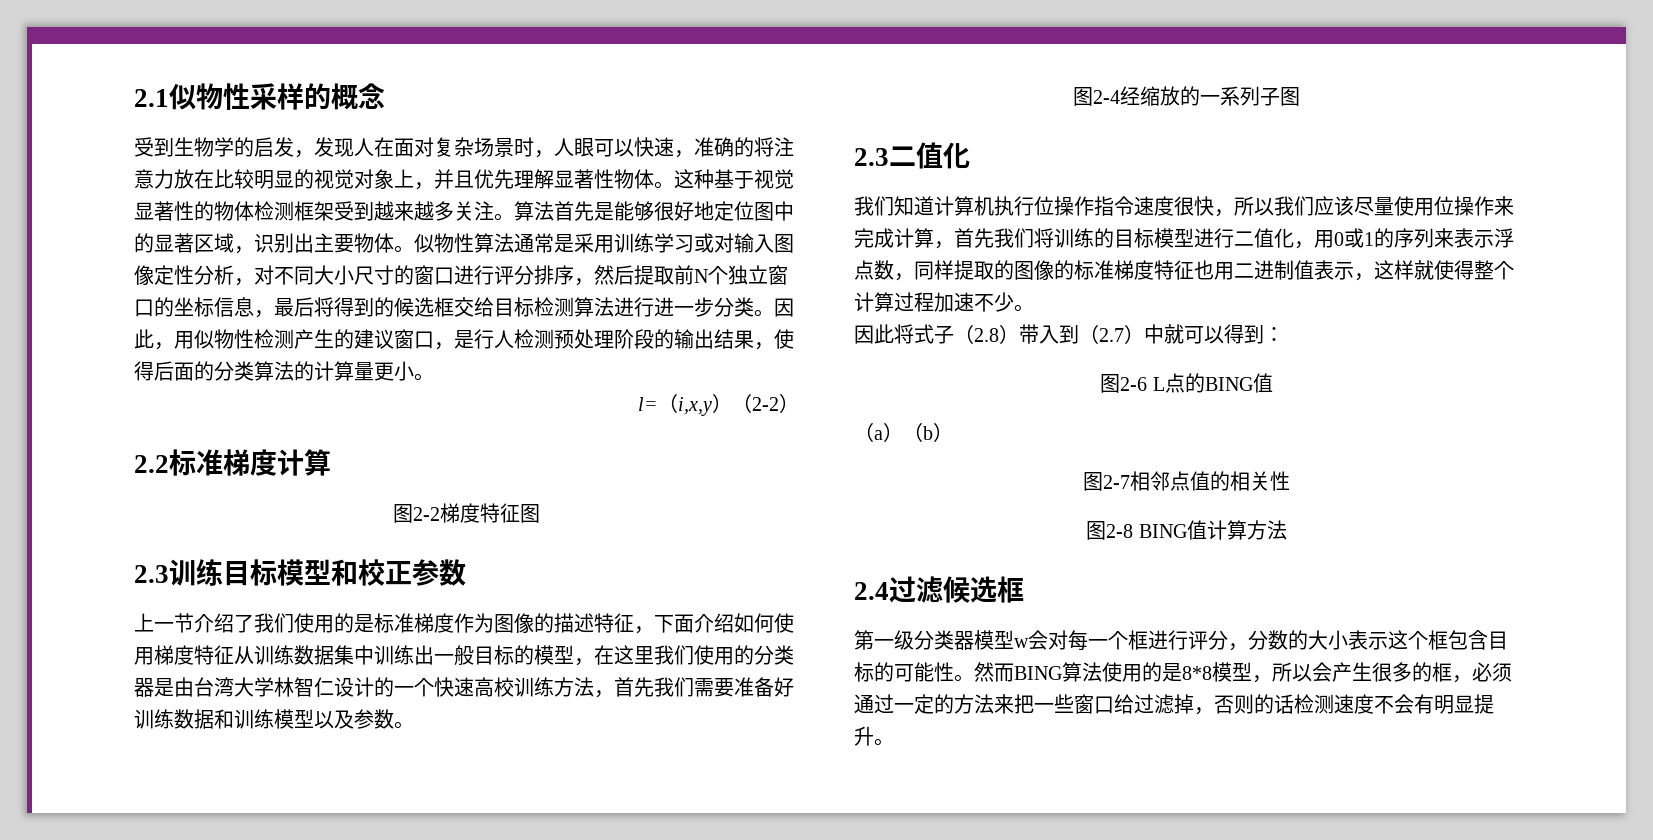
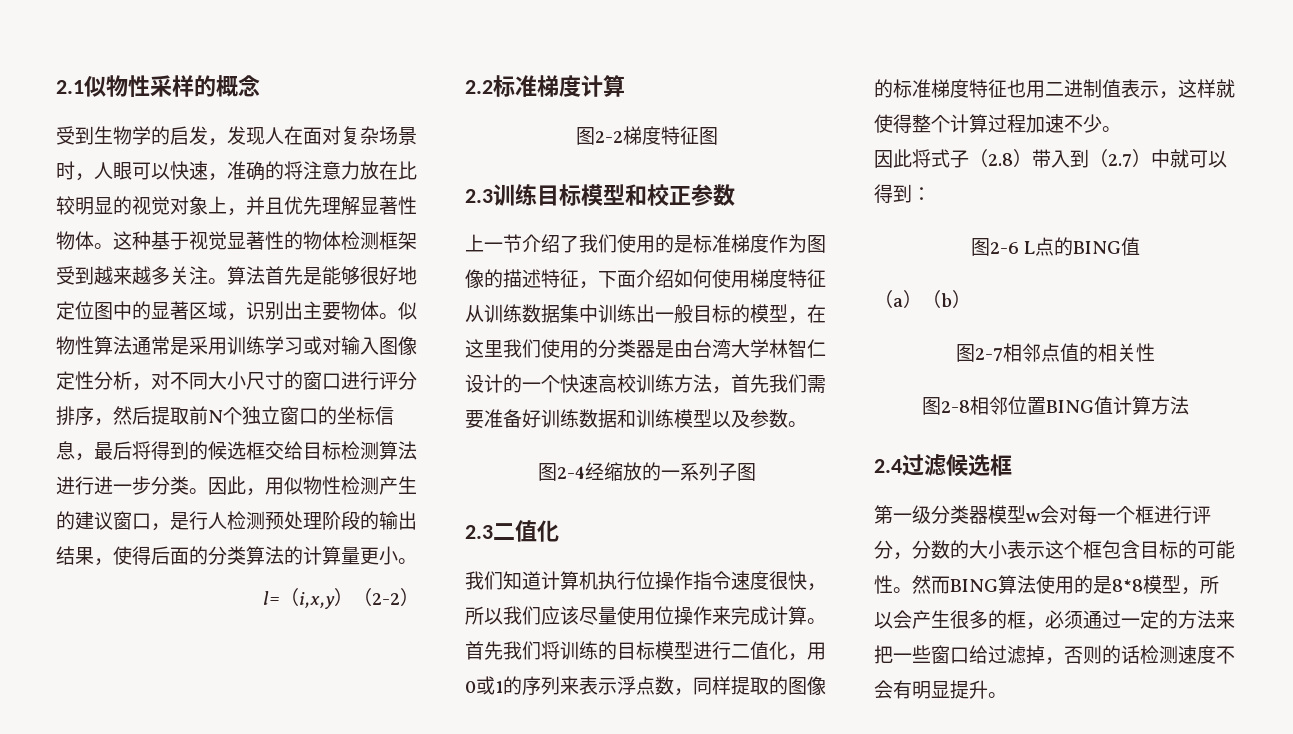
- 我们知道计算机执行位操作指令速度很快，所以我们应该尽量使用位操作来完成计算，首先我们将训练的目标模型进行二值化，用0或1的序列来表示浮点数，同样提取的图像的标准梯度特征也用二进制值表示，这样就使得整个计算过程加速不少。
+ 我们知道计算机执行位操作指令速度很快，所以我们应该尽量使用位操作来完成计算。首先我们将训练的目标模型进行二值化，用0或1的序列来表示浮点数，同样提取的图像的标准梯度特征也用二进制值表示，这样就使得整个计算过程加速不少。
- 图2-8 BING值计算方法
+ 图2-8相邻位置BING值计算方法

